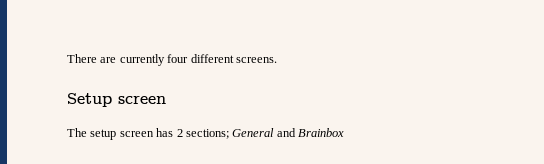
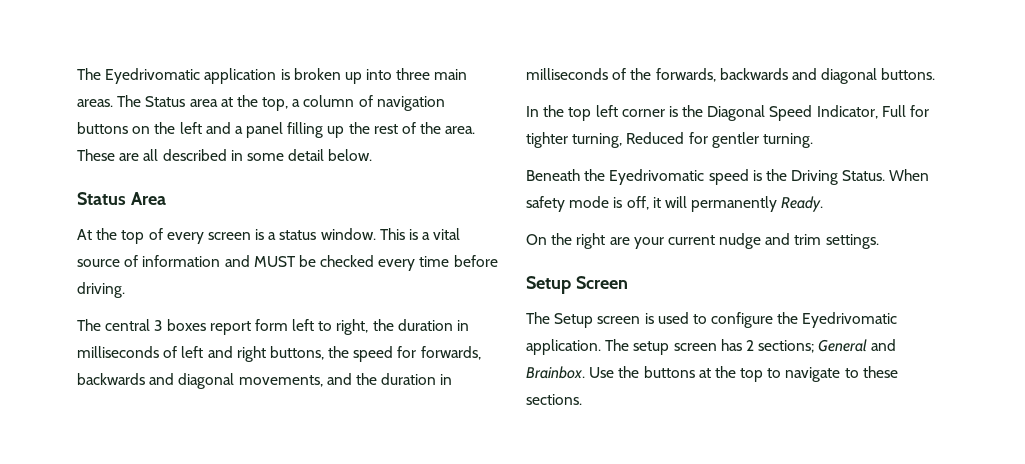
- There are currently four different screens.
- Setup screen
- The setup screen has 2 sections; General and Brainbox
+ The Eyedrivomatic application is broken up into three main areas. The Status area at the top, a column of navigation buttons on the left and a panel filling up the rest of the area. These are all described in some detail below.
+ Status Area
+ At the top of every screen is a status window. This is a vital source of information and MUST be checked every time before driving.
+ The central 3 boxes report form left to right, the duration in milliseconds of left and right buttons, the speed for forwards, backwards and diagonal movements, and the duration in milliseconds of the forwards, backwards and diagonal buttons.
+ In the top left corner is the Diagonal Speed Indicator, Full for tighter turning, Reduced for gentler turning.
+ Beneath the Eyedrivomatic speed is the Driving Status. When safety mode is off, it will permanently Ready.
+ On the right are your current nudge and trim settings.
+ Setup Screen
+ The Setup screen is used to configure the Eyedrivomatic application. The setup screen has 2 sections; General and Brainbox. Use the buttons at the top to navigate to these sections.

